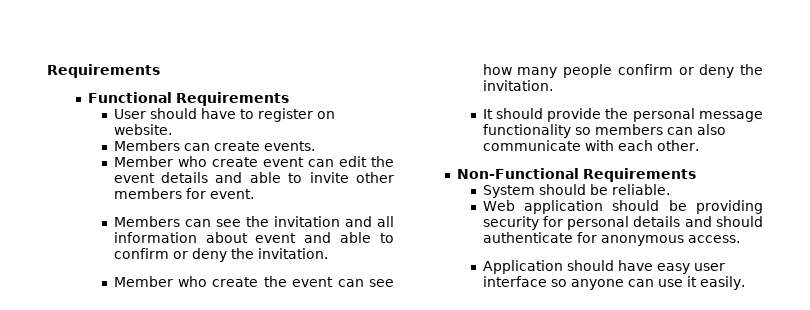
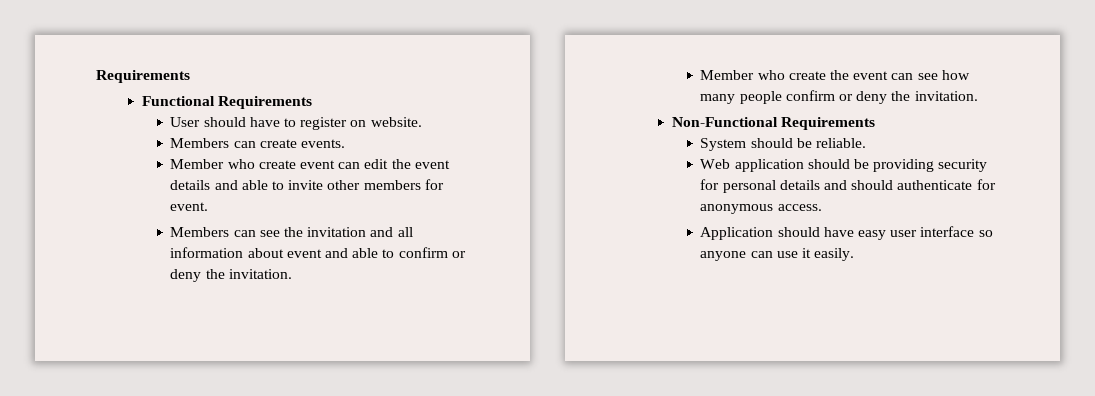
- It should provide the personal message functionality so members can also communicate with each other.

